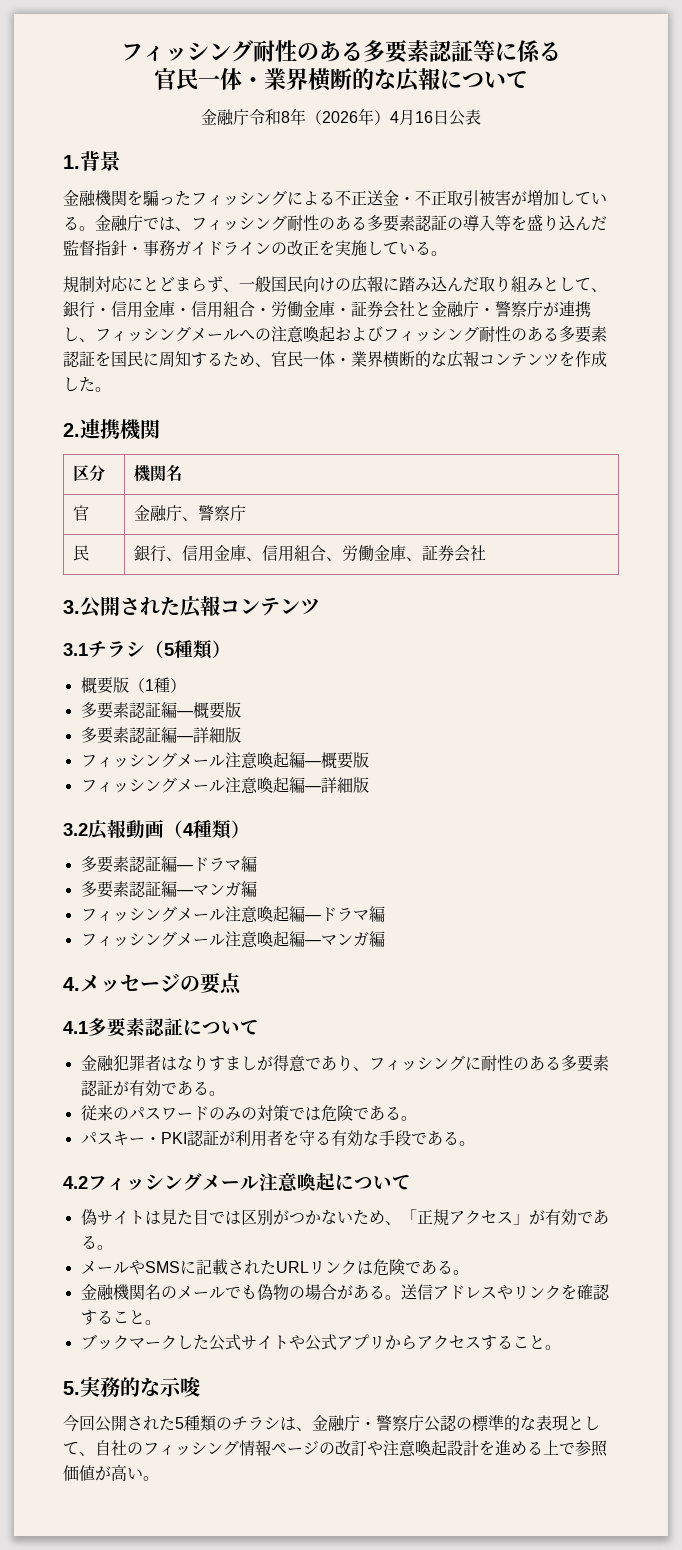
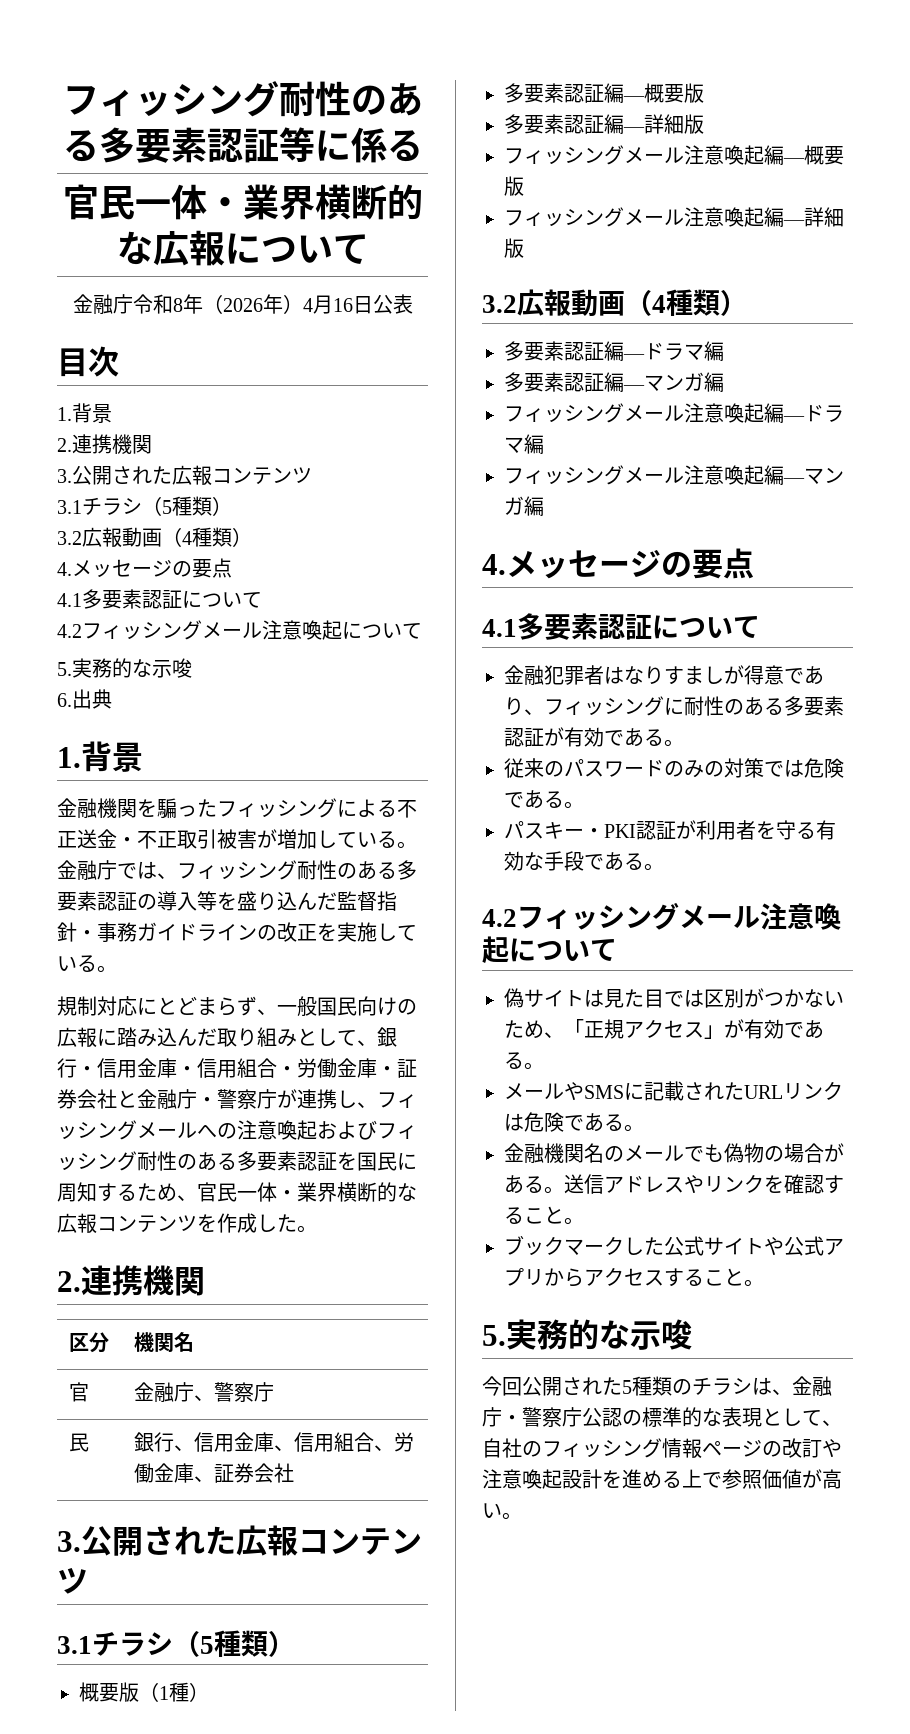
+ 目次
+ 1.背景
+ 2.連携機関
+ 3.公開された広報コンテンツ
+ 3.1チラシ（5種類）
+ 3.2広報動画（4種類）
+ 4.メッセージの要点
+ 4.1多要素認証について
+ 4.2フィッシングメール注意喚起について
+ 5.実務的な示唆
+ 6.出典

